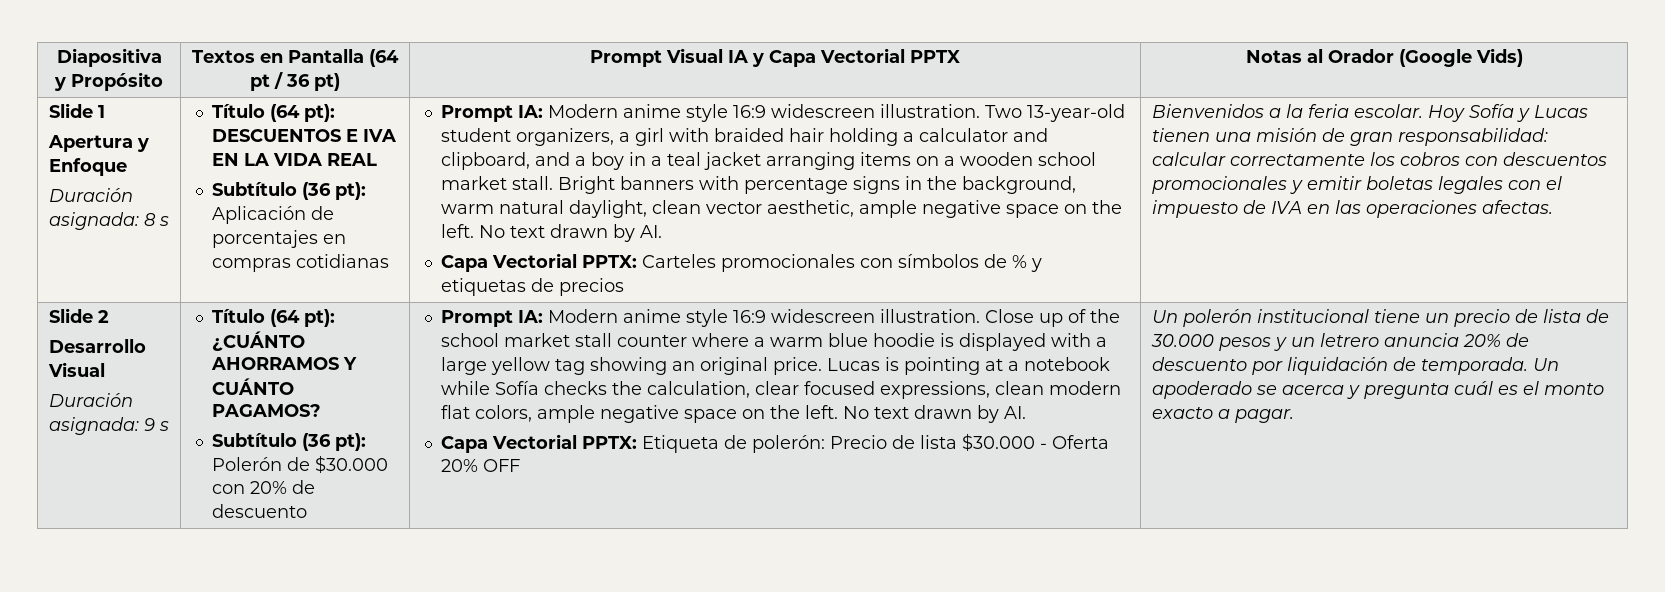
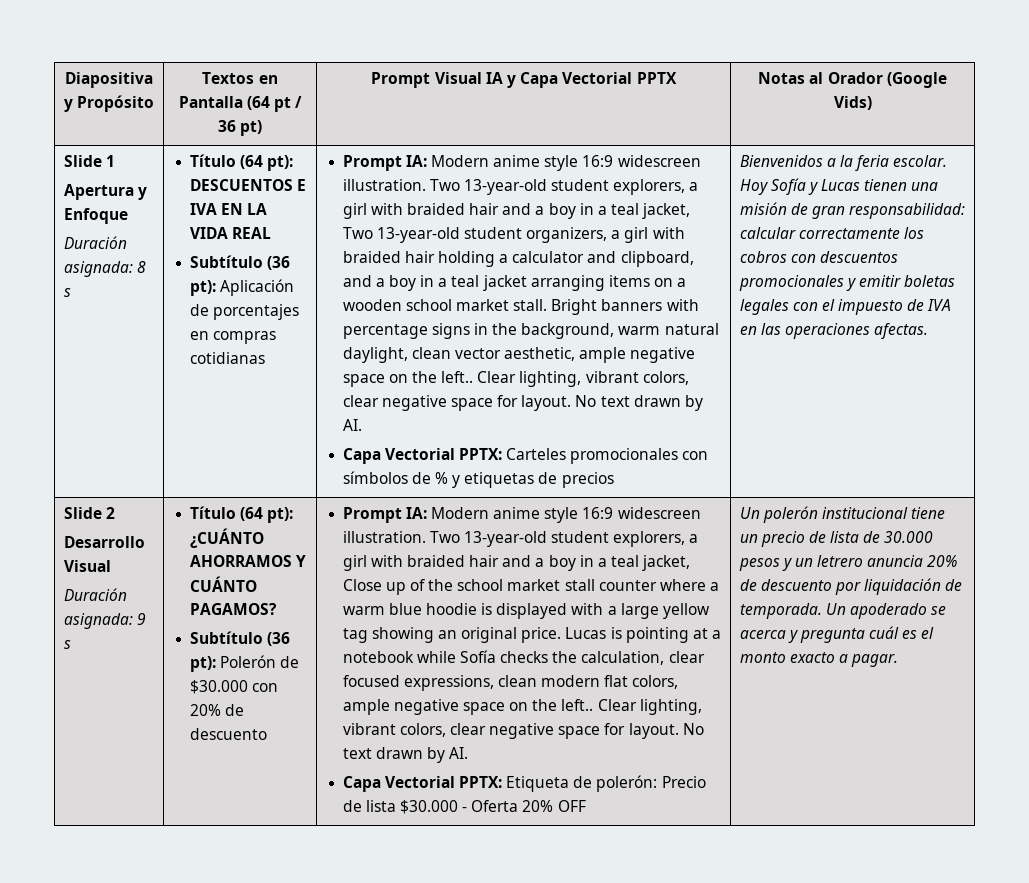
- Two 13-year-old student organizers, a girl with braided hair holding a calculator and clipboard, and a boy in a teal jacket arranging items on a wooden school market stall.
+ Two 13-year-old student explorers, a girl with braided hair and a boy in a teal jacket, Two 13-year-old student organizers, a girl with braided hair holding a calculator and clipboard, and a boy in a teal jacket arranging items on a wooden school market stall.
- Bright banners with percentage signs in the background, warm natural daylight, clean vector aesthetic, ample negative space on the left.
+ Bright banners with percentage signs in the background, warm natural daylight, clean vector aesthetic, ample negative space on the left.. Clear lighting, vibrant colors, clear negative space for layout.
- Close up of the school market stall counter where a warm blue hoodie is displayed with a large yellow tag showing an original price.
+ Two 13-year-old student explorers, a girl with braided hair and a boy in a teal jacket, Close up of the school market stall counter where a warm blue hoodie is displayed with a large yellow tag showing an original price.
- Lucas is pointing at a notebook while Sofía checks the calculation, clear focused expressions, clean modern flat colors, ample negative space on the left.
+ Lucas is pointing at a notebook while Sofía checks the calculation, clear focused expressions, clean modern flat colors, ample negative space on the left.. Clear lighting, vibrant colors, clear negative space for layout.

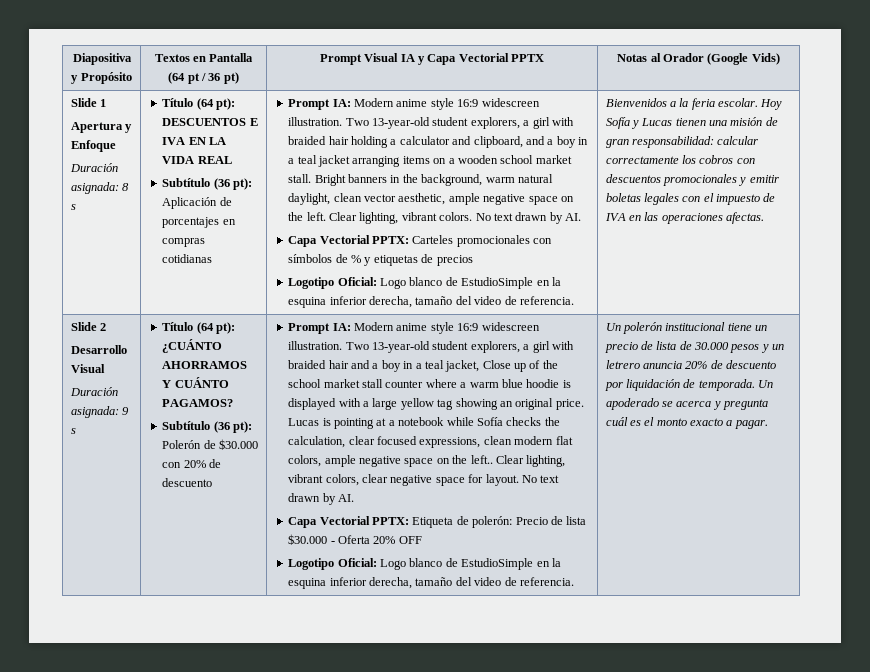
- Two 13-year-old student explorers, a girl with braided hair and a boy in a teal jacket, Two 13-year-old student organizers, a girl with braided hair holding a calculator and clipboard, and a boy in a teal jacket arranging items on a wooden school market stall.
+ Two 13-year-old student explorers, a girl with braided hair holding a calculator and clipboard, and a boy in a teal jacket arranging items on a wooden school market stall.
- Bright banners with percentage signs in the background, warm natural daylight, clean vector aesthetic, ample negative space on the left.. Clear lighting, vibrant colors, clear negative space for layout.
+ Bright banners in the background, warm natural daylight, clean vector aesthetic, ample negative space on the left. Clear lighting, vibrant colors.
  Capa Vectorial PPTX: Carteles promocionales con símbolos de % y etiquetas de precios
+ Logotipo Oficial: Logo blanco de EstudioSimple en la esquina inferior derecha, tamaño del video de referencia.
  Capa Vectorial PPTX: Etiqueta de polerón: Precio de lista $30.000 - Oferta 20% OFF
+ Logotipo Oficial: Logo blanco de EstudioSimple en la esquina inferior derecha, tamaño del video de referencia.

